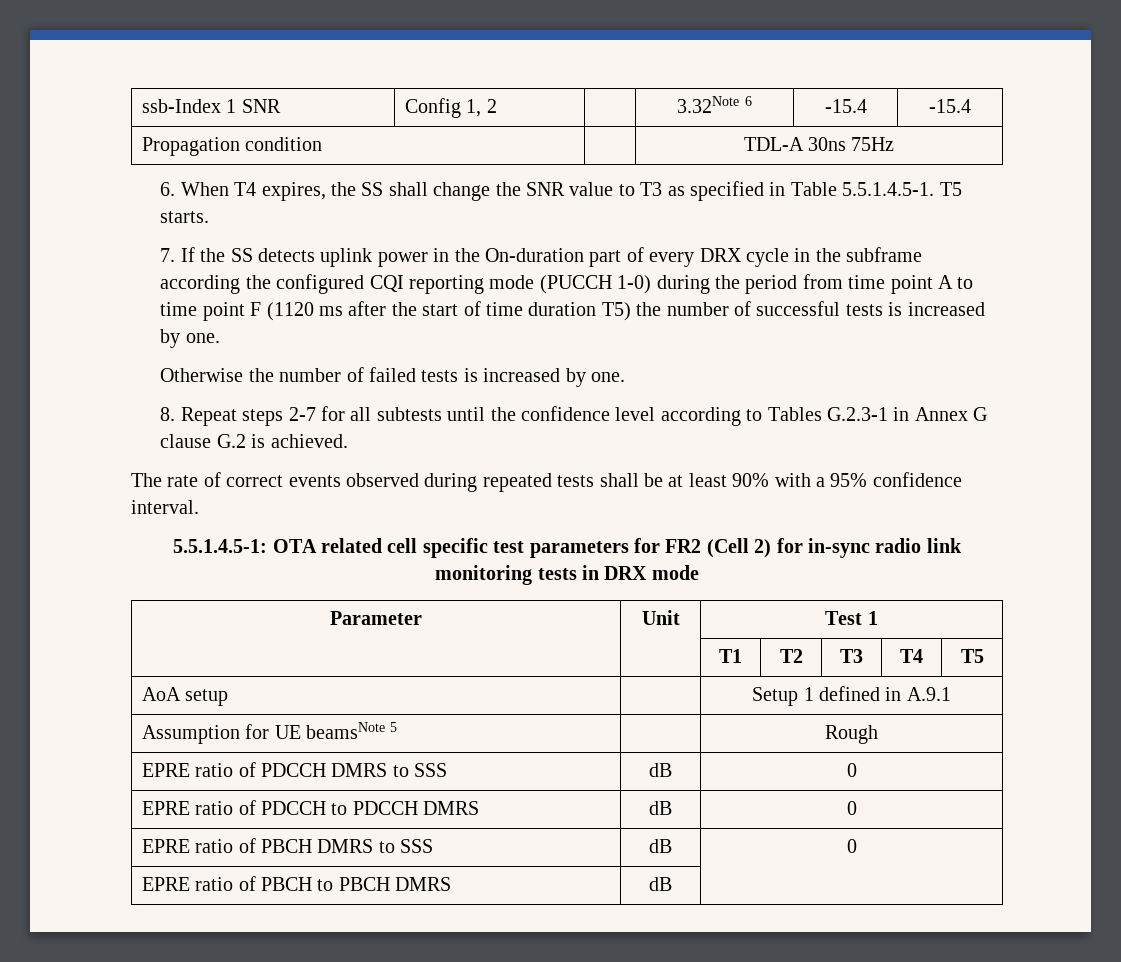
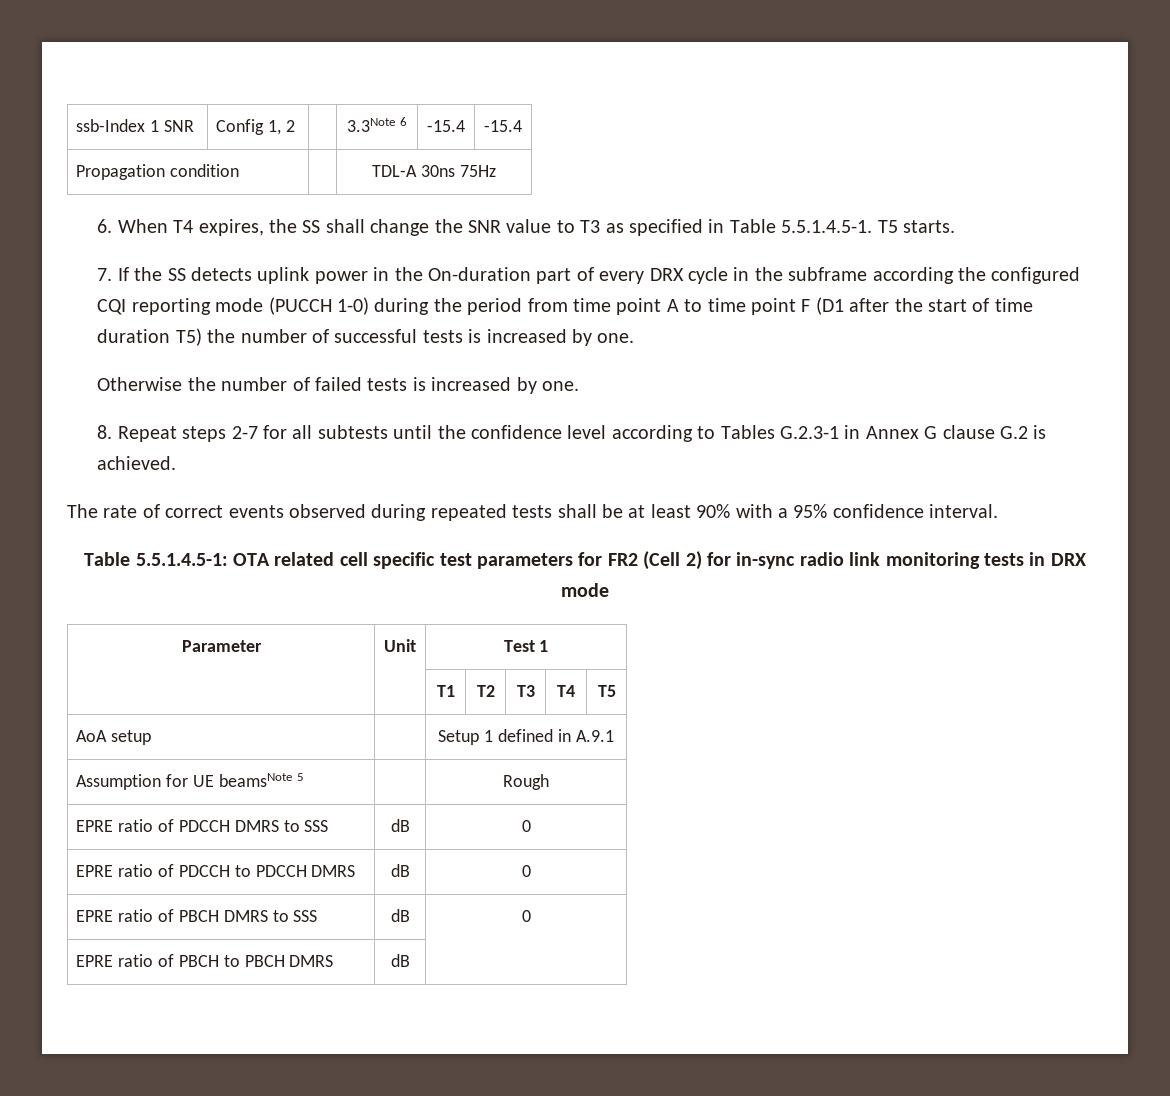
- ssb-Index 1 SNR | Config 1, 2 | | 3.32Note 6 | -15.4 | -15.4
+ ssb-Index 1 SNR | Config 1, 2 | | 3.3Note 6 | -15.4 | -15.4
- 7. If the SS detects uplink power in the On-duration part of every DRX cycle in the subframe according the configured CQI reporting mode (PUCCH 1-0) during the period from time point A to time point F (1120 ms after the start of time duration T5) the number of successful tests is increased by one.
+ 7. If the SS detects uplink power in the On-duration part of every DRX cycle in the subframe according the configured CQI reporting mode (PUCCH 1-0) during the period from time point A to time point F (D1 after the start of time duration T5) the number of successful tests is increased by one.
- 5.5.1.4.5-1: OTA related cell specific test parameters for FR2 (Cell 2) for in-sync radio link monitoring tests in DRX mode
+ Table 5.5.1.4.5-1: OTA related cell specific test parameters for FR2 (Cell 2) for in-sync radio link monitoring tests in DRX mode

